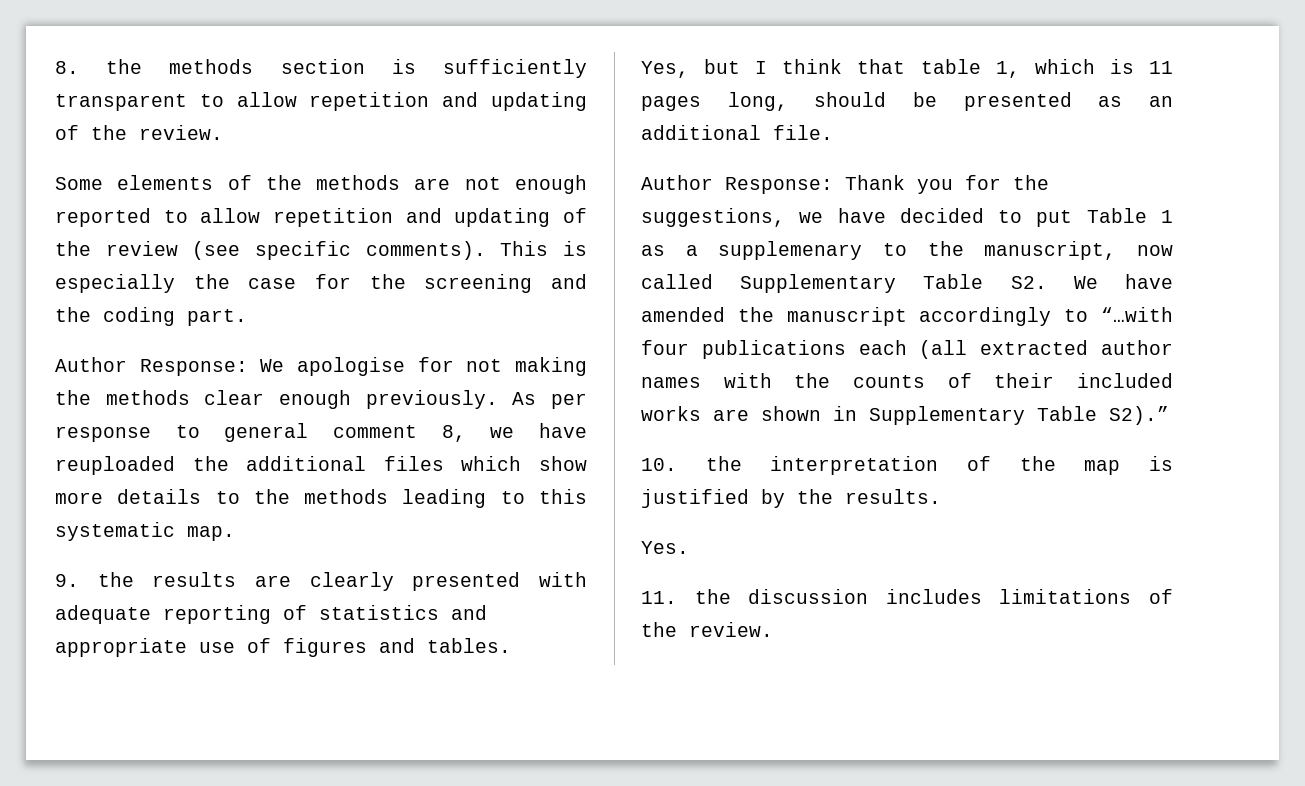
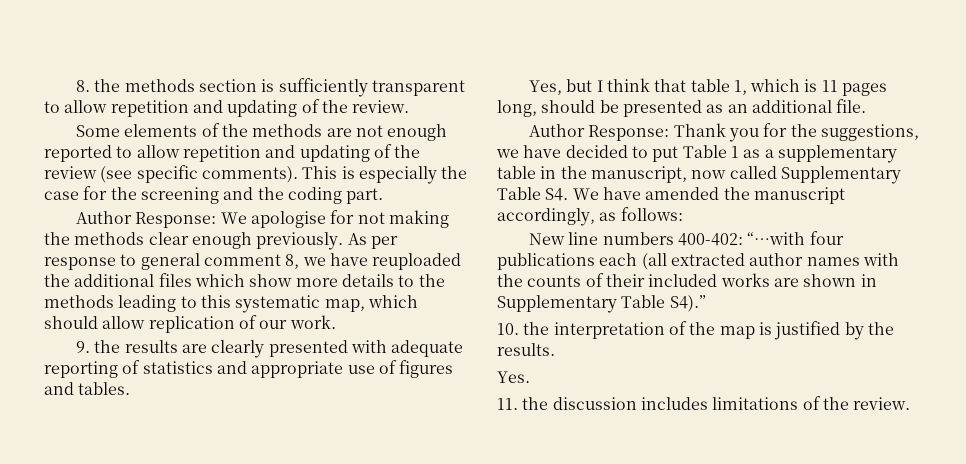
- As per response to general comment 8, we have reuploaded the additional files which show more details to the methods leading to this systematic map.
+ As per response to general comment 8, we have reuploaded the additional files which show more details to the methods leading to this systematic map, which should allow replication of our work.
- Author Response: Thank you for the suggestions, we have decided to put Table 1 as a supplemenary to the manuscript, now called Supplementary Table S2. We have amended the manuscript accordingly to “…with four publications each (all extracted author names with the counts of their included works are shown in Supplementary Table S2).”
+ Author Response: Thank you for the suggestions, we have decided to put Table 1 as a supplementary table in the manuscript, now called Supplementary Table S4. We have amended the manuscript accordingly, as follows:
+ New line numbers 400-402: “…with four publications each (all extracted author names with the counts of their included works are shown in Supplementary Table S4).”

